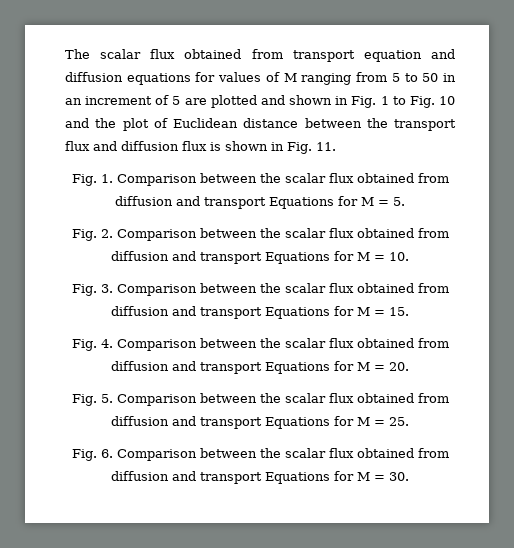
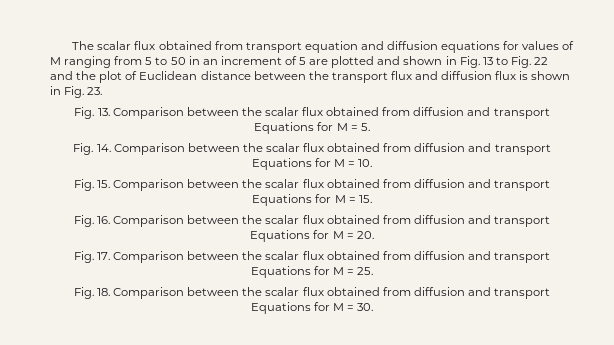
- The scalar flux obtained from transport equation and diffusion equations for values of M ranging from 5 to 50 in an increment of 5 are plotted and shown in Fig. 1 to Fig. 10 and the plot of Euclidean distance between the transport flux and diffusion flux is shown in Fig. 11.
- Fig. 1. Comparison between the scalar flux obtained from diffusion and transport Equations for M = 5.
+ The scalar flux obtained from transport equation and diffusion equations for values of M ranging from 5 to 50 in an increment of 5 are plotted and shown in Fig. 13 to Fig. 22 and the plot of Euclidean distance between the transport flux and diffusion flux is shown in Fig. 23.
+ Fig. 13. Comparison between the scalar flux obtained from diffusion and transport Equations for M = 5.
- Fig. 2. Comparison between the scalar flux obtained from diffusion and transport Equations for M = 10.
+ Fig. 14. Comparison between the scalar flux obtained from diffusion and transport Equations for M = 10.
- Fig. 3. Comparison between the scalar flux obtained from diffusion and transport Equations for M = 15.
+ Fig. 15. Comparison between the scalar flux obtained from diffusion and transport Equations for M = 15.
- Fig. 4. Comparison between the scalar flux obtained from diffusion and transport Equations for M = 20.
+ Fig. 16. Comparison between the scalar flux obtained from diffusion and transport Equations for M = 20.
- Fig. 5. Comparison between the scalar flux obtained from diffusion and transport Equations for M = 25.
+ Fig. 17. Comparison between the scalar flux obtained from diffusion and transport Equations for M = 25.
- Fig. 6. Comparison between the scalar flux obtained from diffusion and transport Equations for M = 30.
+ Fig. 18. Comparison between the scalar flux obtained from diffusion and transport Equations for M = 30.

